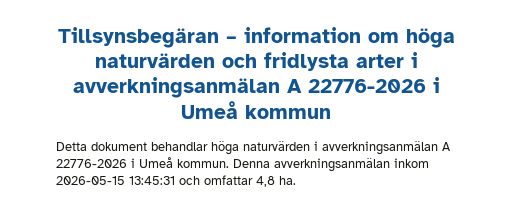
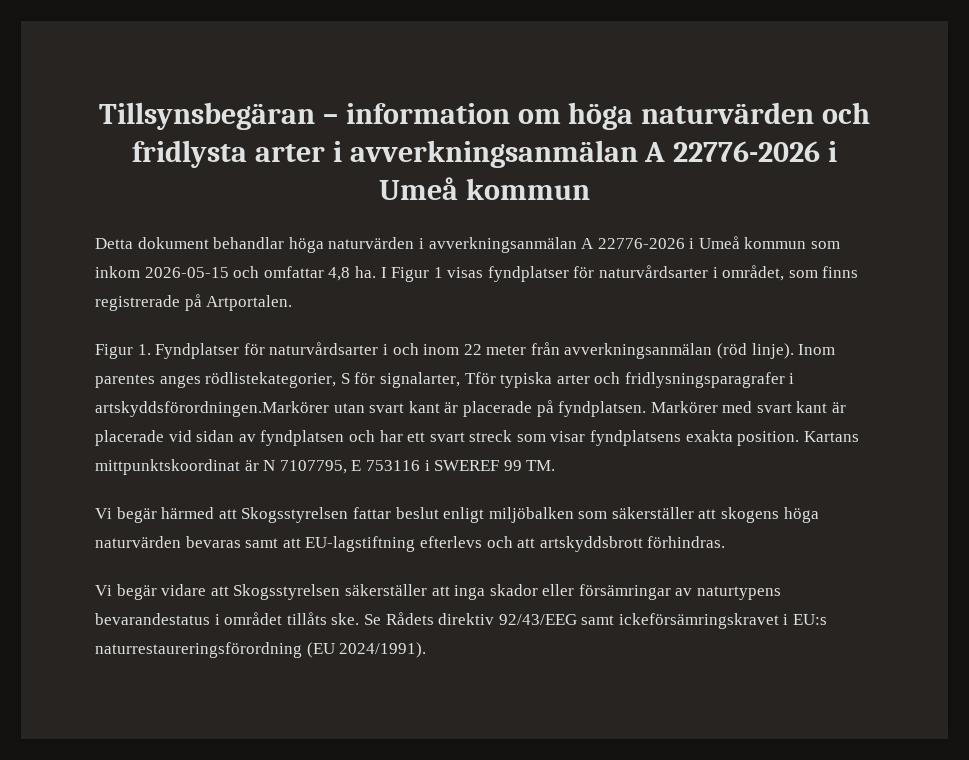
- Detta dokument behandlar höga naturvärden i avverkningsanmälan A 22776-2026 i Umeå kommun. Denna avverkningsanmälan inkom 2026-05-15 13:45:31 och omfattar 4,8 ha.
+ Detta dokument behandlar höga naturvärden i avverkningsanmälan A 22776-2026 i Umeå kommun som inkom 2026-05-15 och omfattar 4,8 ha.
+ I Figur 1 visas fyndplatser för naturvårdsarter i området, som finns registrerade på Artportalen.
+ Figur 1. Fyndplatser för naturvårdsarter i och inom 22 meter från avverkningsanmälan (röd linje). Inom parentes anges rödlistekategorier, S för signalarter, Tför typiska arter och fridlysningsparagrafer i artskyddsförordningen.Markörer utan svart kant är placerade på fyndplatsen. Markörer med svart kant är placerade vid sidan av fyndplatsen och har ett svart streck som visar fyndplatsens exakta position. Kartans mittpunktskoordinat är N 7107795, E 753116 i SWEREF 99 TM.
+ Vi begär härmed att Skogsstyrelsen fattar beslut enligt miljöbalken som säkerställer att skogens höga naturvärden bevaras samt att EU-lagstiftning efterlevs och att artskyddsbrott förhindras.
+ Vi begär vidare att Skogsstyrelsen säkerställer att inga skador eller försämringar av naturtypens bevarandestatus i området tillåts ske. Se Rådets direktiv 92/43/EEG samt ickeförsämringskravet i EU:s naturrestaureringsförordning (EU 2024/1991).

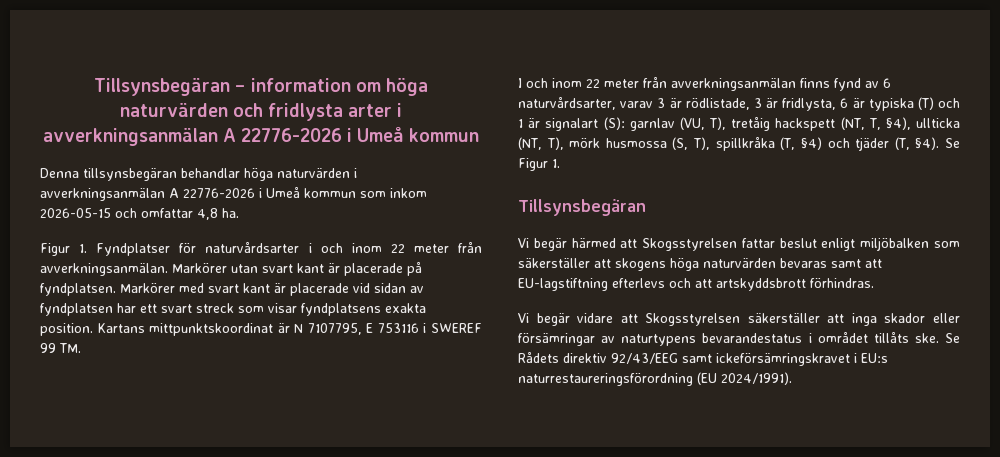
- Detta dokument behandlar höga naturvärden i avverkningsanmälan A 22776-2026 i Umeå kommun som inkom 2026-05-15 och omfattar 4,8 ha. I Figur 1 visas fyndplatser för naturvårdsarter i området, som finns registrerade på Artportalen.
+ Denna tillsynsbegäran behandlar höga naturvärden i avverkningsanmälan A 22776-2026 i Umeå kommun som inkom 2026-05-15 och omfattar 4,8 ha.
- Figur 1. Fyndplatser för naturvårdsarter i och inom 22 meter från avverkningsanmälan (röd linje). Inom parentes anges rödlistekategorier, S för signalarter, Tför typiska arter och fridlysningsparagrafer i artskyddsförordningen.Markörer utan svart kant är placerade på fyndplatsen.
+ Figur 1. Fyndplatser för naturvårdsarter i och inom 22 meter från avverkningsanmälan. Markörer utan svart kant är placerade på fyndplatsen.
- Markörer med svart kant är placerade vid sidan av fyndplatsen och har ett svart streck som visar fyndplatsens exakta position.
+ Markörer med svart kant är placerade vid sidan av fyndplatsen har ett svart streck som visar fyndplatsens exakta position.
+ I och inom 22 meter från avverkningsanmälan finns fynd av 6 naturvårdsarter, varav 3 är rödlistade, 3 är fridlysta, 6 är typiska (T) och 1 är signalart (S): garnlav (VU, T), tretåig hackspett (NT, T, §4), ullticka (NT, T), mörk husmossa (S, T), spillkråka (T, §4) och tjäder (T, §4). Se Figur 1.
+ Tillsynsbegäran

